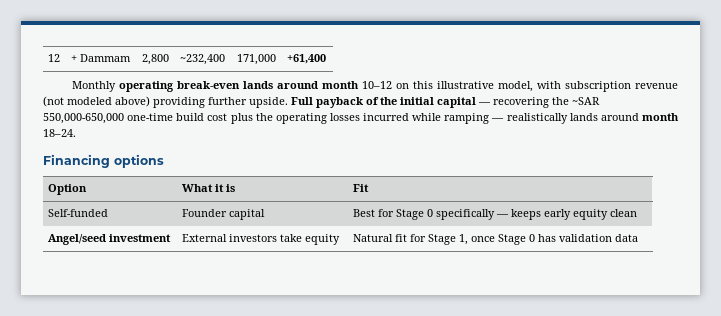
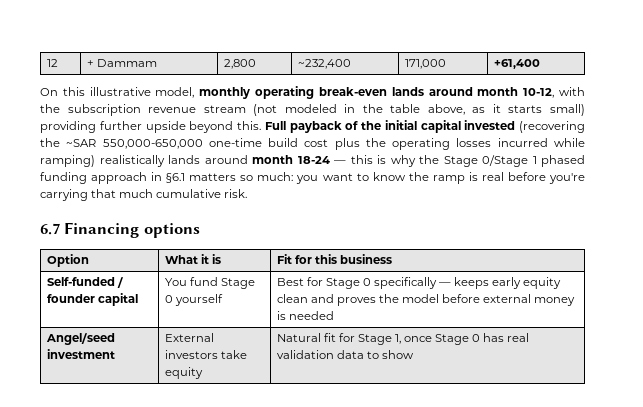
- Monthly operating break-even lands around month 10–12 on this illustrative model, with subscription revenue (not modeled above) providing further upside.
+ On this illustrative model, monthly operating break-even lands around month 10-12, with the subscription revenue stream (not modeled in the table above, as it starts small) providing further upside beyond this.
- Full payback of the initial capital — recovering the ~SAR 550,000-650,000 one-time build cost plus the operating losses incurred while ramping — realistically lands around month 18–24.
- Financing options
+ Full payback of the initial capital invested (recovering the ~SAR 550,000-650,000 one-time build cost plus the operating losses incurred while ramping) realistically lands around month 18-24 — this is why the Stage 0/Stage 1 phased funding approach in §6.1 matters so much: you want to know the ramp is real before you're carrying that much cumulative risk.
+ 6.7 Financing options
- Option | What it is | Fit
- Self-funded | Founder capital | Best for Stage 0 specifically — keeps early equity clean
+ Option | What it is | Fit for this business
+ Self-funded / founder capital | You fund Stage 0 yourself | Best for Stage 0 specifically — keeps early equity clean and proves the model before external money is needed
- Angel/seed investment | External investors take equity | Natural fit for Stage 1, once Stage 0 has validation data
+ Angel/seed investment | External investors take equity | Natural fit for Stage 1, once Stage 0 has real validation data to show

